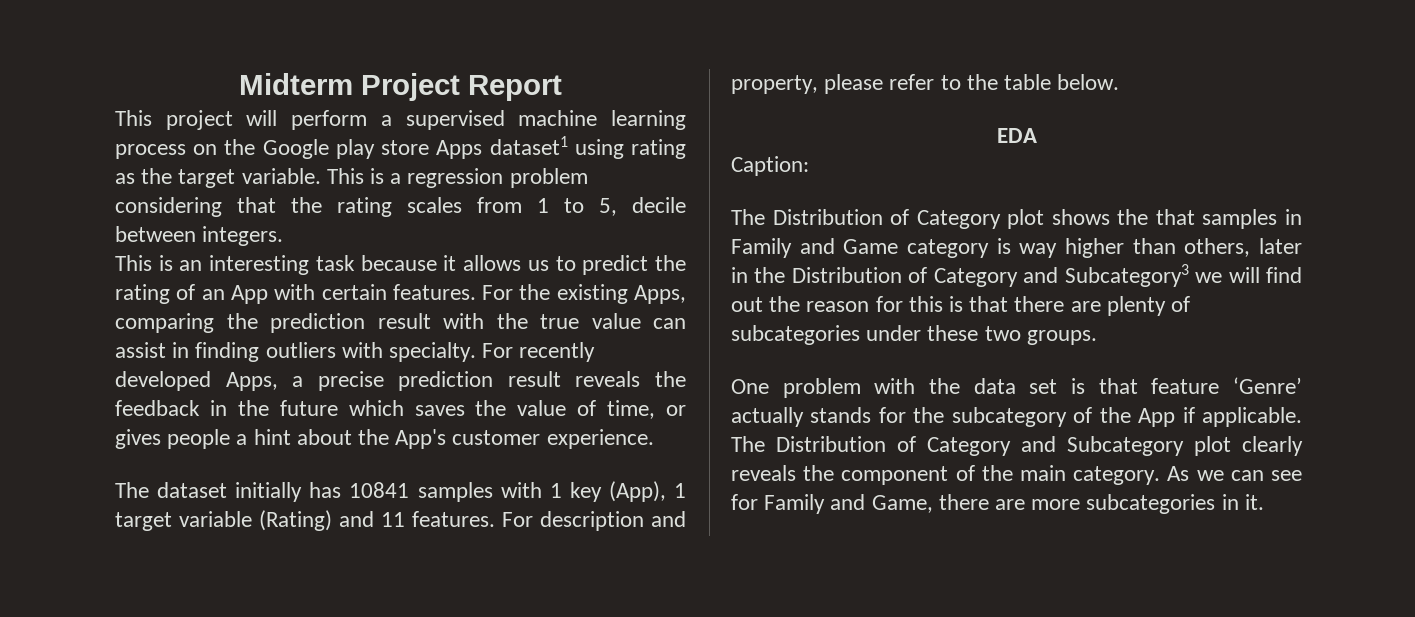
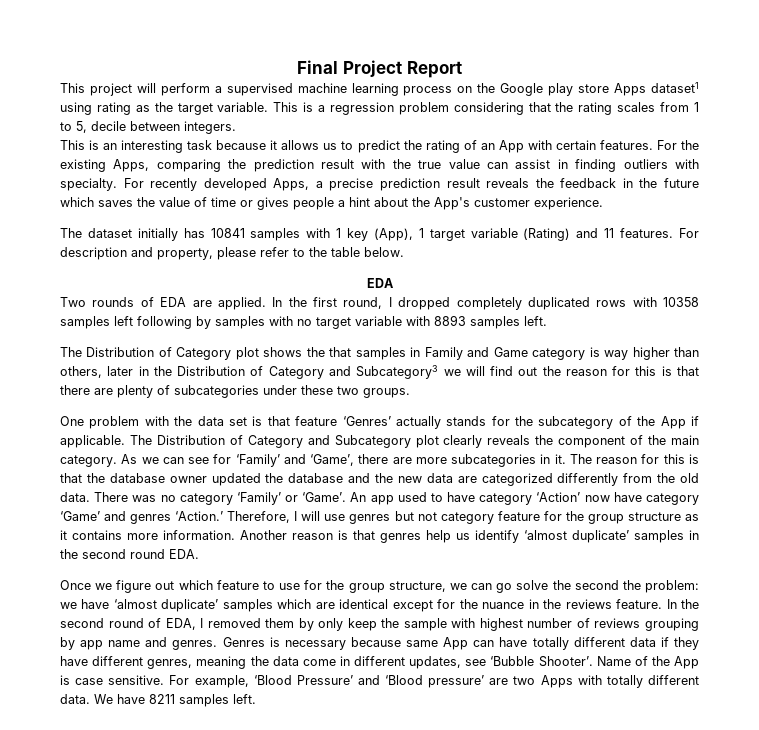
- Midterm Project Report
+ Final Project Report
- For recently developed Apps, a precise prediction result reveals the feedback in the future which saves the value of time, or gives people a hint about the App's customer experience.
+ For recently developed Apps, a precise prediction result reveals the feedback in the future which saves the value of time or gives people a hint about the App's customer experience.
- Caption:
+ Two rounds of EDA are applied. In the first round, I dropped completely duplicated rows with 10358 samples left following by samples with no target variable with 8893 samples left.
- One problem with the data set is that feature ‘Genre’ actually stands for the subcategory of the App if applicable.
+ One problem with the data set is that feature ‘Genres’ actually stands for the subcategory of the App if applicable.
- As we can see for Family and Game, there are more subcategories in it.
+ As we can see for ‘Family’ and ‘Game’, there are more subcategories in it.
+ The reason for this is that the database owner updated the database and the new data are categorized differently from the old data. There was no category ‘Family’ or ‘Game’. An app used to have category ‘Action’ now have category ‘Game’ and genres ‘Action.’ Therefore, I will use genres but not category feature for the group structure as it contains more information. Another reason is that genres help us identify ‘almost duplicate’ samples in the second round EDA.
+ Once we figure out which feature to use for the group structure, we can go solve the second the problem: we have ‘almost duplicate’ samples which are identical except for the nuance in the reviews feature. In the second round of EDA, I removed them by only keep the sample with highest number of reviews grouping by app name and genres. Genres is necessary because same App can have totally different data if they have different genres, meaning the data come in different updates, see ‘Bubble Shooter’. Name of the App is case sensitive. For example, ‘Blood Pressure’ and ‘Blood pressure’ are two Apps with totally different data. We have 8211 samples left.

